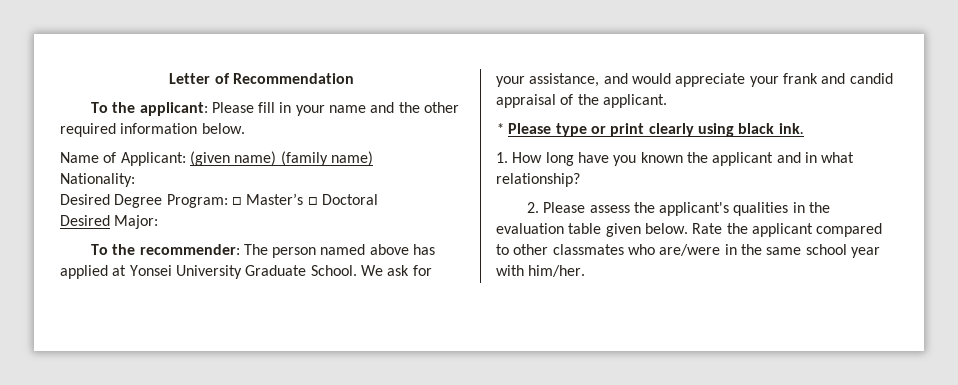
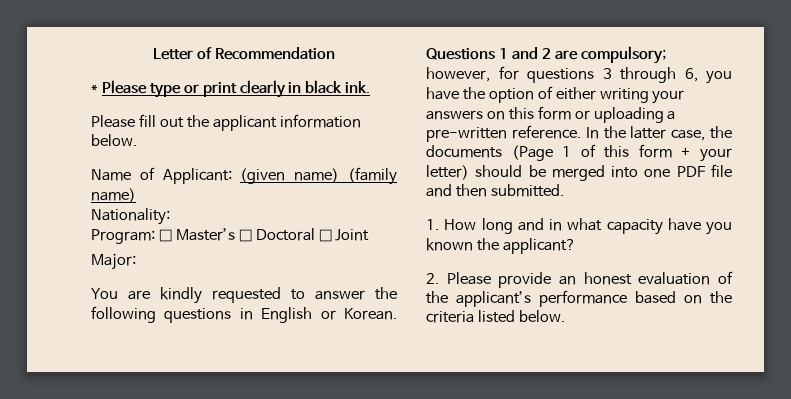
- To the applicant: Please fill in your name and the other required information below.
+ * Please type or print clearly in black ink.
+ Please fill out the applicant information below.
- Desired Degree Program: □ Master’s □ Doctoral
- Desired Major:
+ Program: □ Master’s □ Doctoral □ Joint
+ Major:
- To the recommender: The person named above has applied at Yonsei University Graduate School. We ask for your assistance, and would appreciate your frank and candid appraisal of the applicant.
- * Please type or print clearly using black ink.
- 1. How long have you known the applicant and in what relationship?
- 2. Please assess the applicant's qualities in the evaluation table given below. Rate the applicant compared to other classmates who are/were in the same school year with him/her.
+ You are kindly requested to answer the following questions in English or Korean. Questions 1 and 2 are compulsory; however, for questions 3 through 6, you have the option of either writing your answers on this form or uploading a pre-written reference. In the latter case, the documents (Page 1 of this form + your letter) should be merged into one PDF file and then submitted.
+ 1. How long and in what capacity have you known the applicant?
+ 2. Please provide an honest evaluation of the applicant’s performance based on the criteria listed below.

